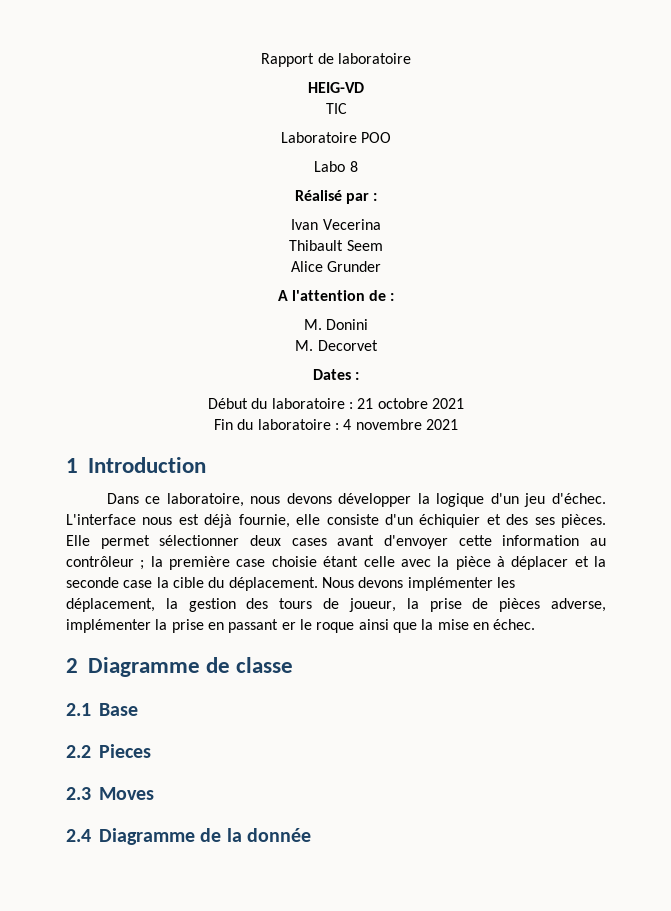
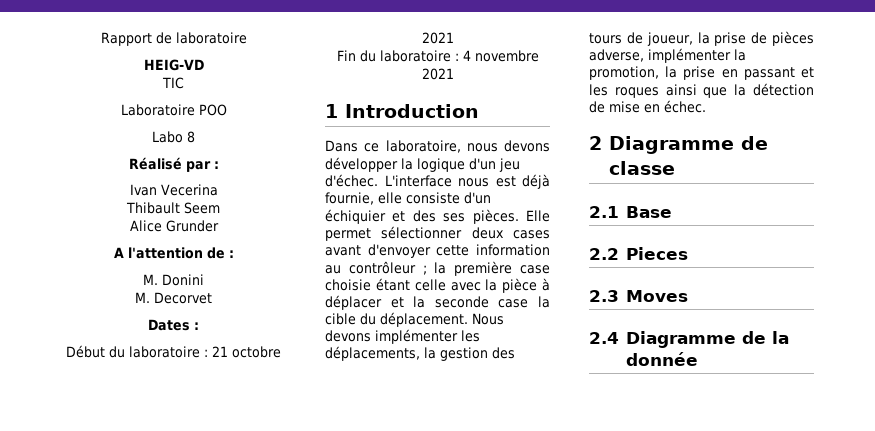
- Nous devons implémenter les déplacement, la gestion des tours de joueur, la prise de pièces adverse, implémenter la prise en passant er le roque ainsi que la mise en échec.
+ Nous devons implémenter les déplacements, la gestion des tours de joueur, la prise de pièces adverse, implémenter la promotion, la prise en passant et les roques ainsi que la détection de mise en échec.

